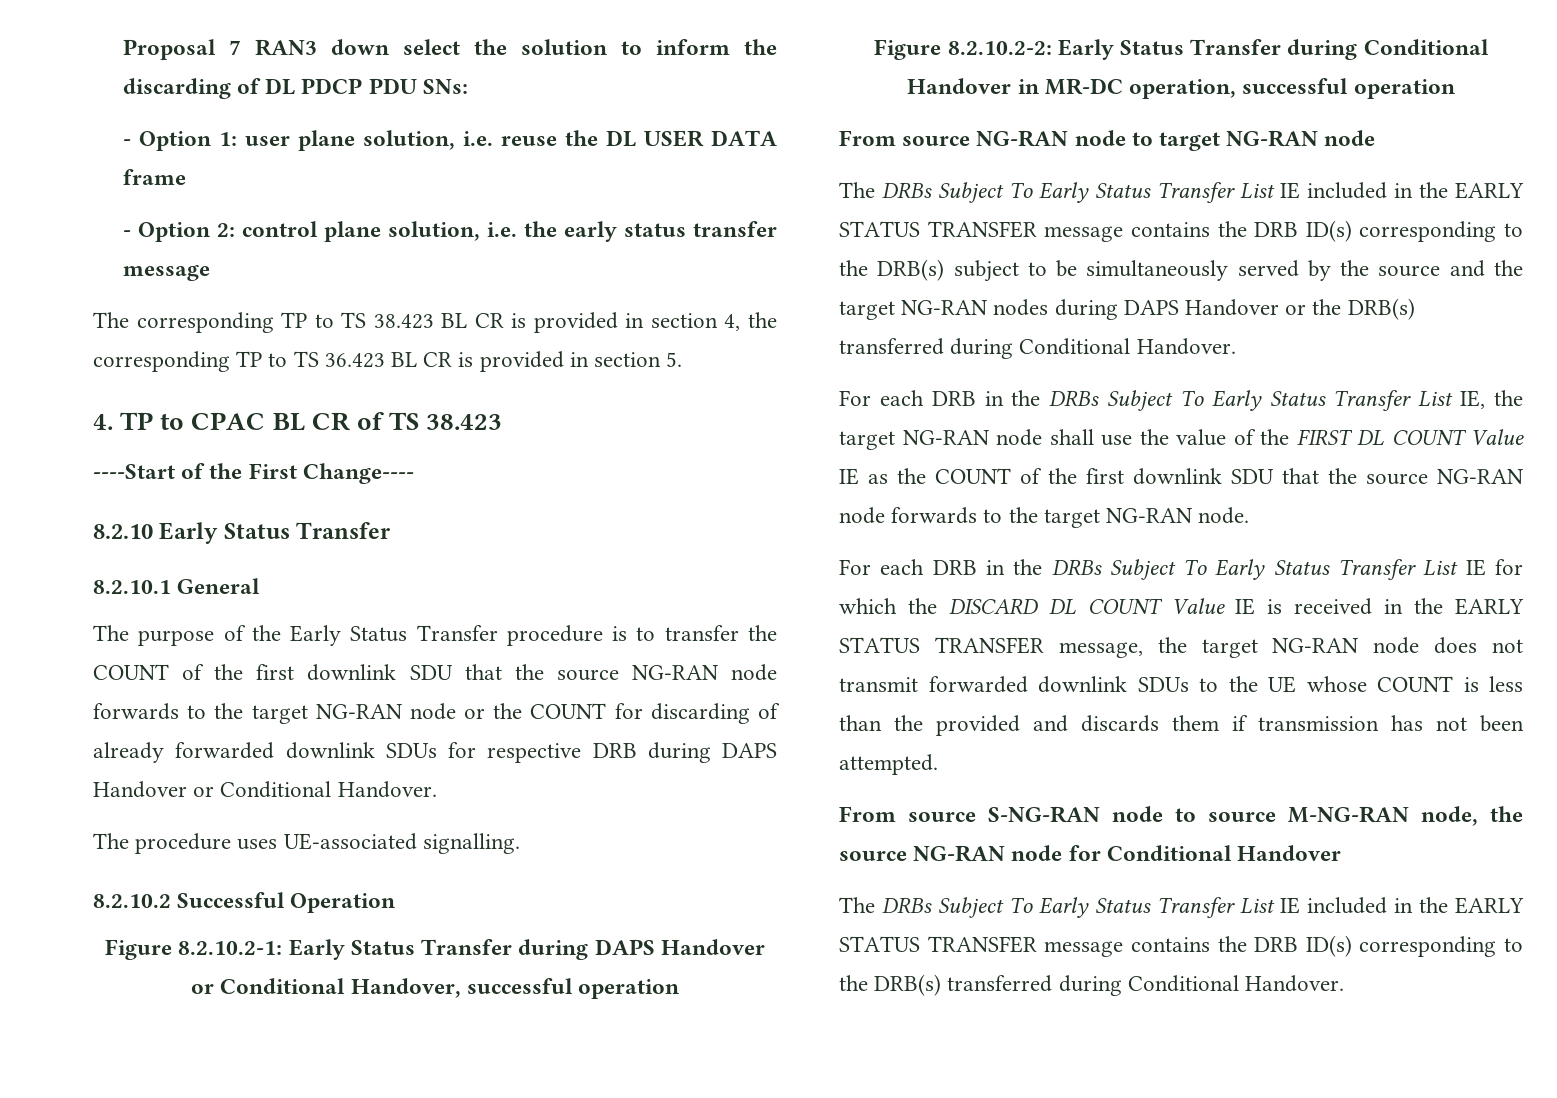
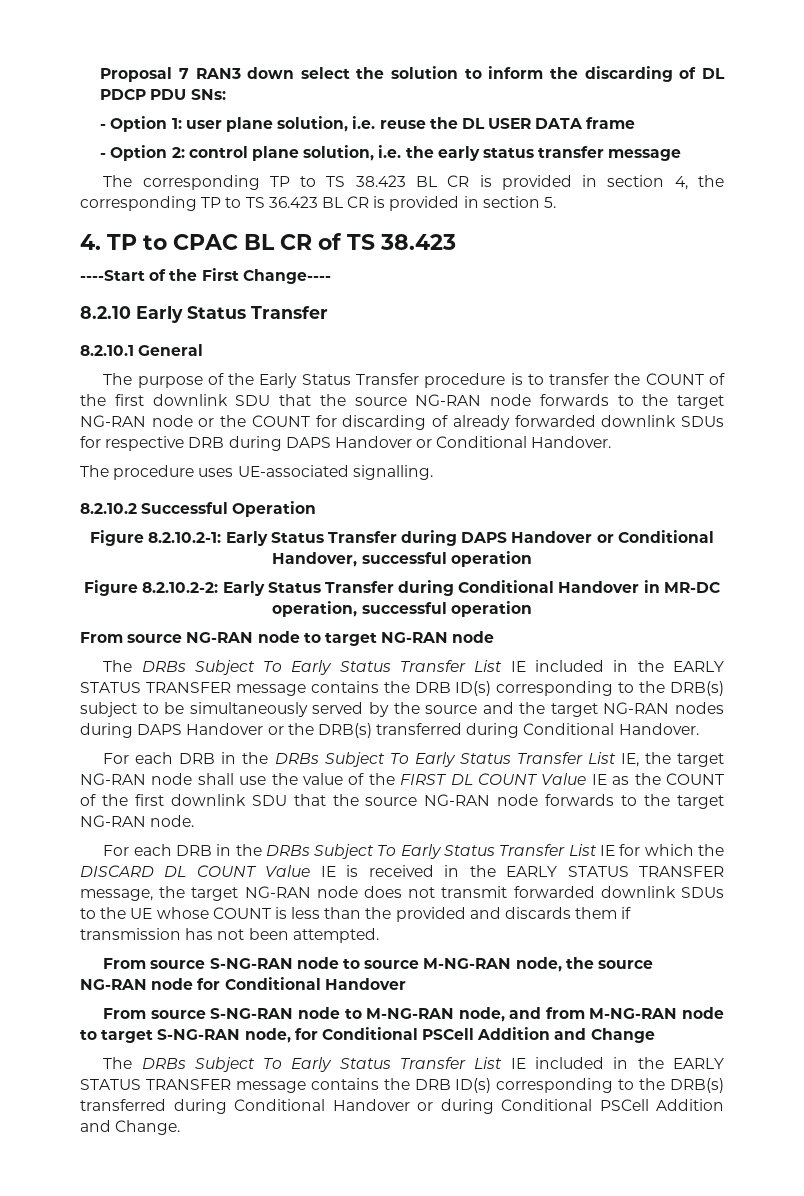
+ From source S-NG-RAN node to M-NG-RAN node, and from M-NG-RAN node to target S-NG-RAN node, for Conditional PSCell Addition and Change
- The DRBs Subject To Early Status Transfer List IE included in the EARLY STATUS TRANSFER message contains the DRB ID(s) corresponding to the DRB(s) transferred during Conditional Handover.
+ The DRBs Subject To Early Status Transfer List IE included in the EARLY STATUS TRANSFER message contains the DRB ID(s) corresponding to the DRB(s) transferred during Conditional Handover or during Conditional PSCell Addition and Change.

